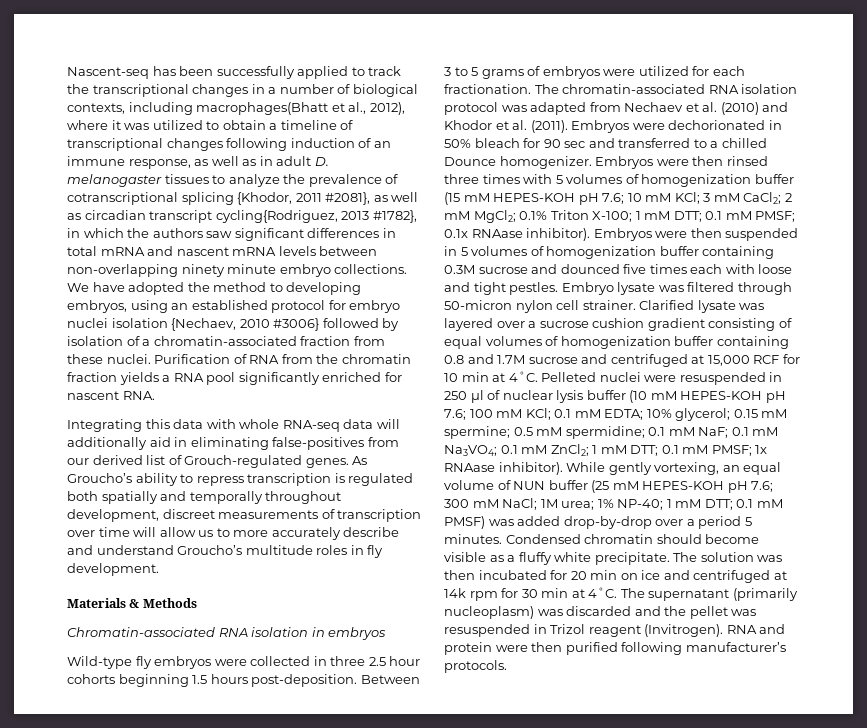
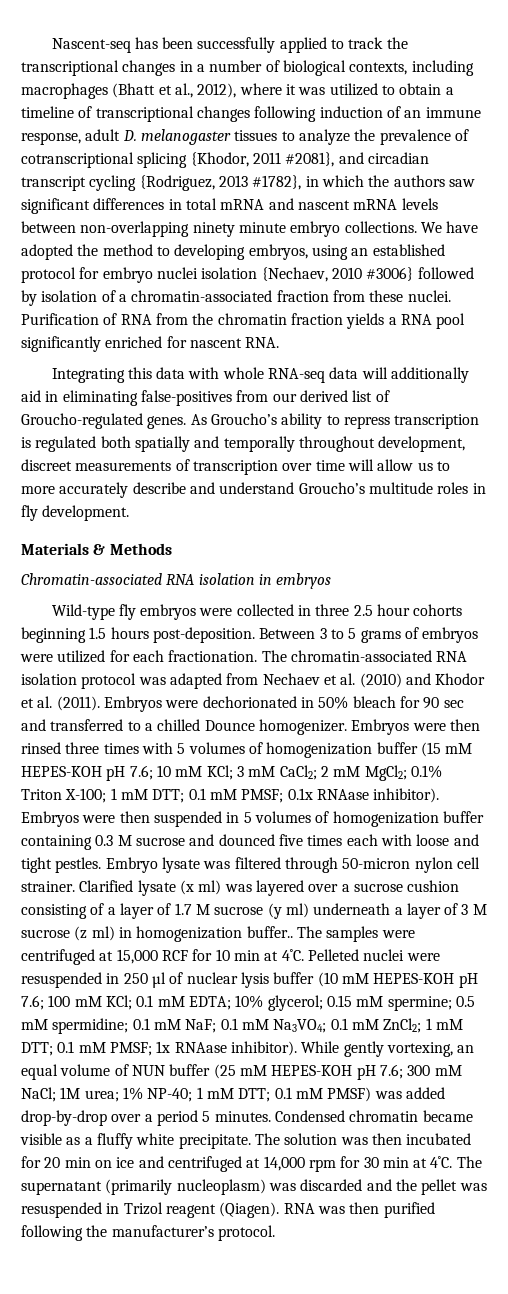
- Nascent-seq has been successfully applied to track the transcriptional changes in a number of biological contexts, including macrophages(Bhatt et al., 2012), where it was utilized to obtain a timeline of transcriptional changes following induction of an immune response, as well as in adult D. melanogaster tissues to analyze the prevalence of cotranscriptional splicing {Khodor, 2011 #2081}, as well as circadian transcript cycling{Rodriguez, 2013 #1782}, in which the authors saw significant differences in total mRNA and nascent mRNA levels between non-overlapping ninety minute embryo collections.
+ Nascent-seq has been successfully applied to track the transcriptional changes in a number of biological contexts, including macrophages (Bhatt et al., 2012), where it was utilized to obtain a timeline of transcriptional changes following induction of an immune response, adult D. melanogaster tissues to analyze the prevalence of cotranscriptional splicing {Khodor, 2011 #2081}, and circadian transcript cycling {Rodriguez, 2013 #1782}, in which the authors saw significant differences in total mRNA and nascent mRNA levels between non-overlapping ninety minute embryo collections.
- Integrating this data with whole RNA-seq data will additionally aid in eliminating false-positives from our derived list of Grouch-regulated genes.
+ Integrating this data with whole RNA-seq data will additionally aid in eliminating false-positives from our derived list of Groucho-regulated genes.
- Embryos were then suspended in 5 volumes of homogenization buffer containing 0.3M sucrose and dounced five times each with loose and tight pestles.
+ Embryos were then suspended in 5 volumes of homogenization buffer containing 0.3 M sucrose and dounced five times each with loose and tight pestles.
- Clarified lysate was layered over a sucrose cushion gradient consisting of equal volumes of homogenization buffer containing 0.8 and 1.7M sucrose and centrifuged at 15,000 RCF for 10 min at 4˚C.
+ Clarified lysate (x ml) was layered over a sucrose cushion consisting of a layer of 1.7 M sucrose (y ml) underneath a layer of 3 M sucrose (z ml) in homogenization buffer.. The samples were centrifuged at 15,000 RCF for 10 min at 4˚C.
- Condensed chromatin should become visible as a fluffy white precipitate.
+ Condensed chromatin became visible as a fluffy white precipitate.
- The solution was then incubated for 20 min on ice and centrifuged at 14k rpm for 30 min at 4˚C.
+ The solution was then incubated for 20 min on ice and centrifuged at 14,000 rpm for 30 min at 4˚C.
- The supernatant (primarily nucleoplasm) was discarded and the pellet was resuspended in Trizol reagent (Invitrogen). RNA and protein were then purified following manufacturer’s protocols.
+ The supernatant (primarily nucleoplasm) was discarded and the pellet was resuspended in Trizol reagent (Qiagen). RNA was then purified following the manufacturer’s protocol.

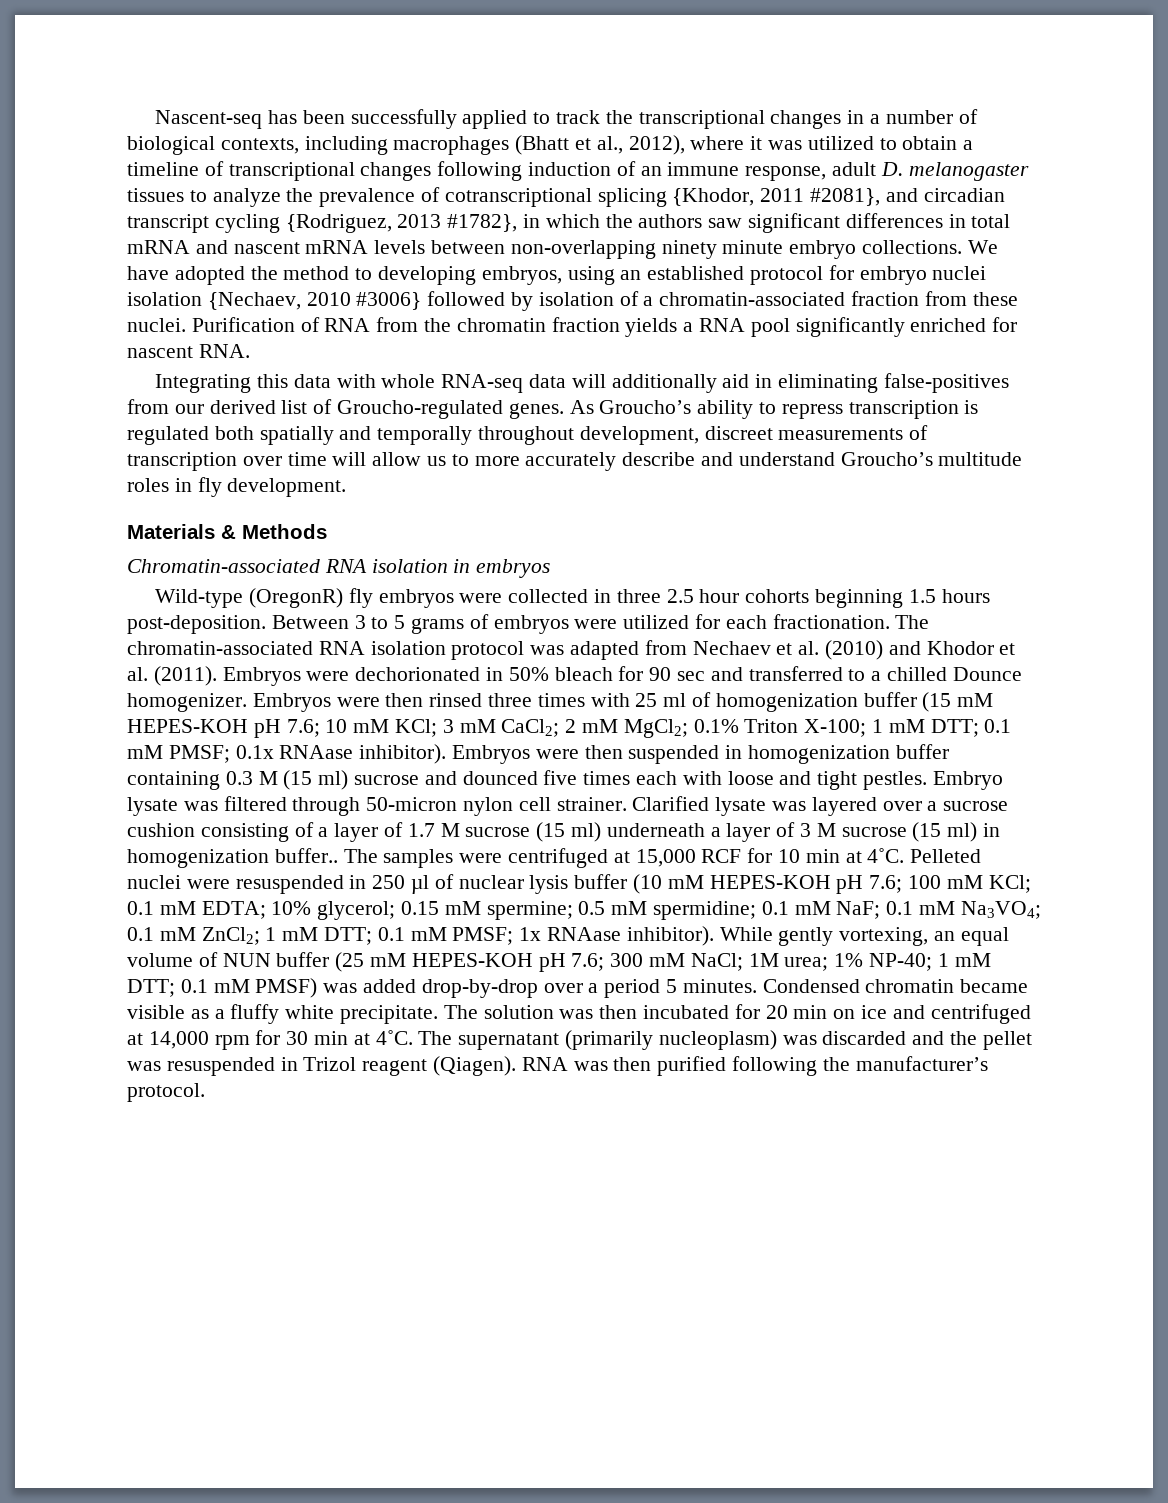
- Wild-type fly embryos were collected in three 2.5 hour cohorts beginning 1.5 hours post-deposition.
+ Wild-type (OregonR) fly embryos were collected in three 2.5 hour cohorts beginning 1.5 hours post-deposition.
- Embryos were then rinsed three times with 5 volumes of homogenization buffer (15 mM HEPES-KOH pH 7.6; 10 mM KCl; 3 mM CaCl2; 2 mM MgCl2; 0.1% Triton X-100; 1 mM DTT; 0.1 mM PMSF; 0.1x RNAase inhibitor).
+ Embryos were then rinsed three times with 25 ml of homogenization buffer (15 mM HEPES-KOH pH 7.6; 10 mM KCl; 3 mM CaCl2; 2 mM MgCl2; 0.1% Triton X-100; 1 mM DTT; 0.1 mM PMSF; 0.1x RNAase inhibitor).
- Embryos were then suspended in 5 volumes of homogenization buffer containing 0.3 M sucrose and dounced five times each with loose and tight pestles.
+ Embryos were then suspended in homogenization buffer containing 0.3 M (15 ml) sucrose and dounced five times each with loose and tight pestles.
- Clarified lysate (x ml) was layered over a sucrose cushion consisting of a layer of 1.7 M sucrose (y ml) underneath a layer of 3 M sucrose (z ml) in homogenization buffer..
+ Clarified lysate was layered over a sucrose cushion consisting of a layer of 1.7 M sucrose (15 ml) underneath a layer of 3 M sucrose (15 ml) in homogenization buffer..

